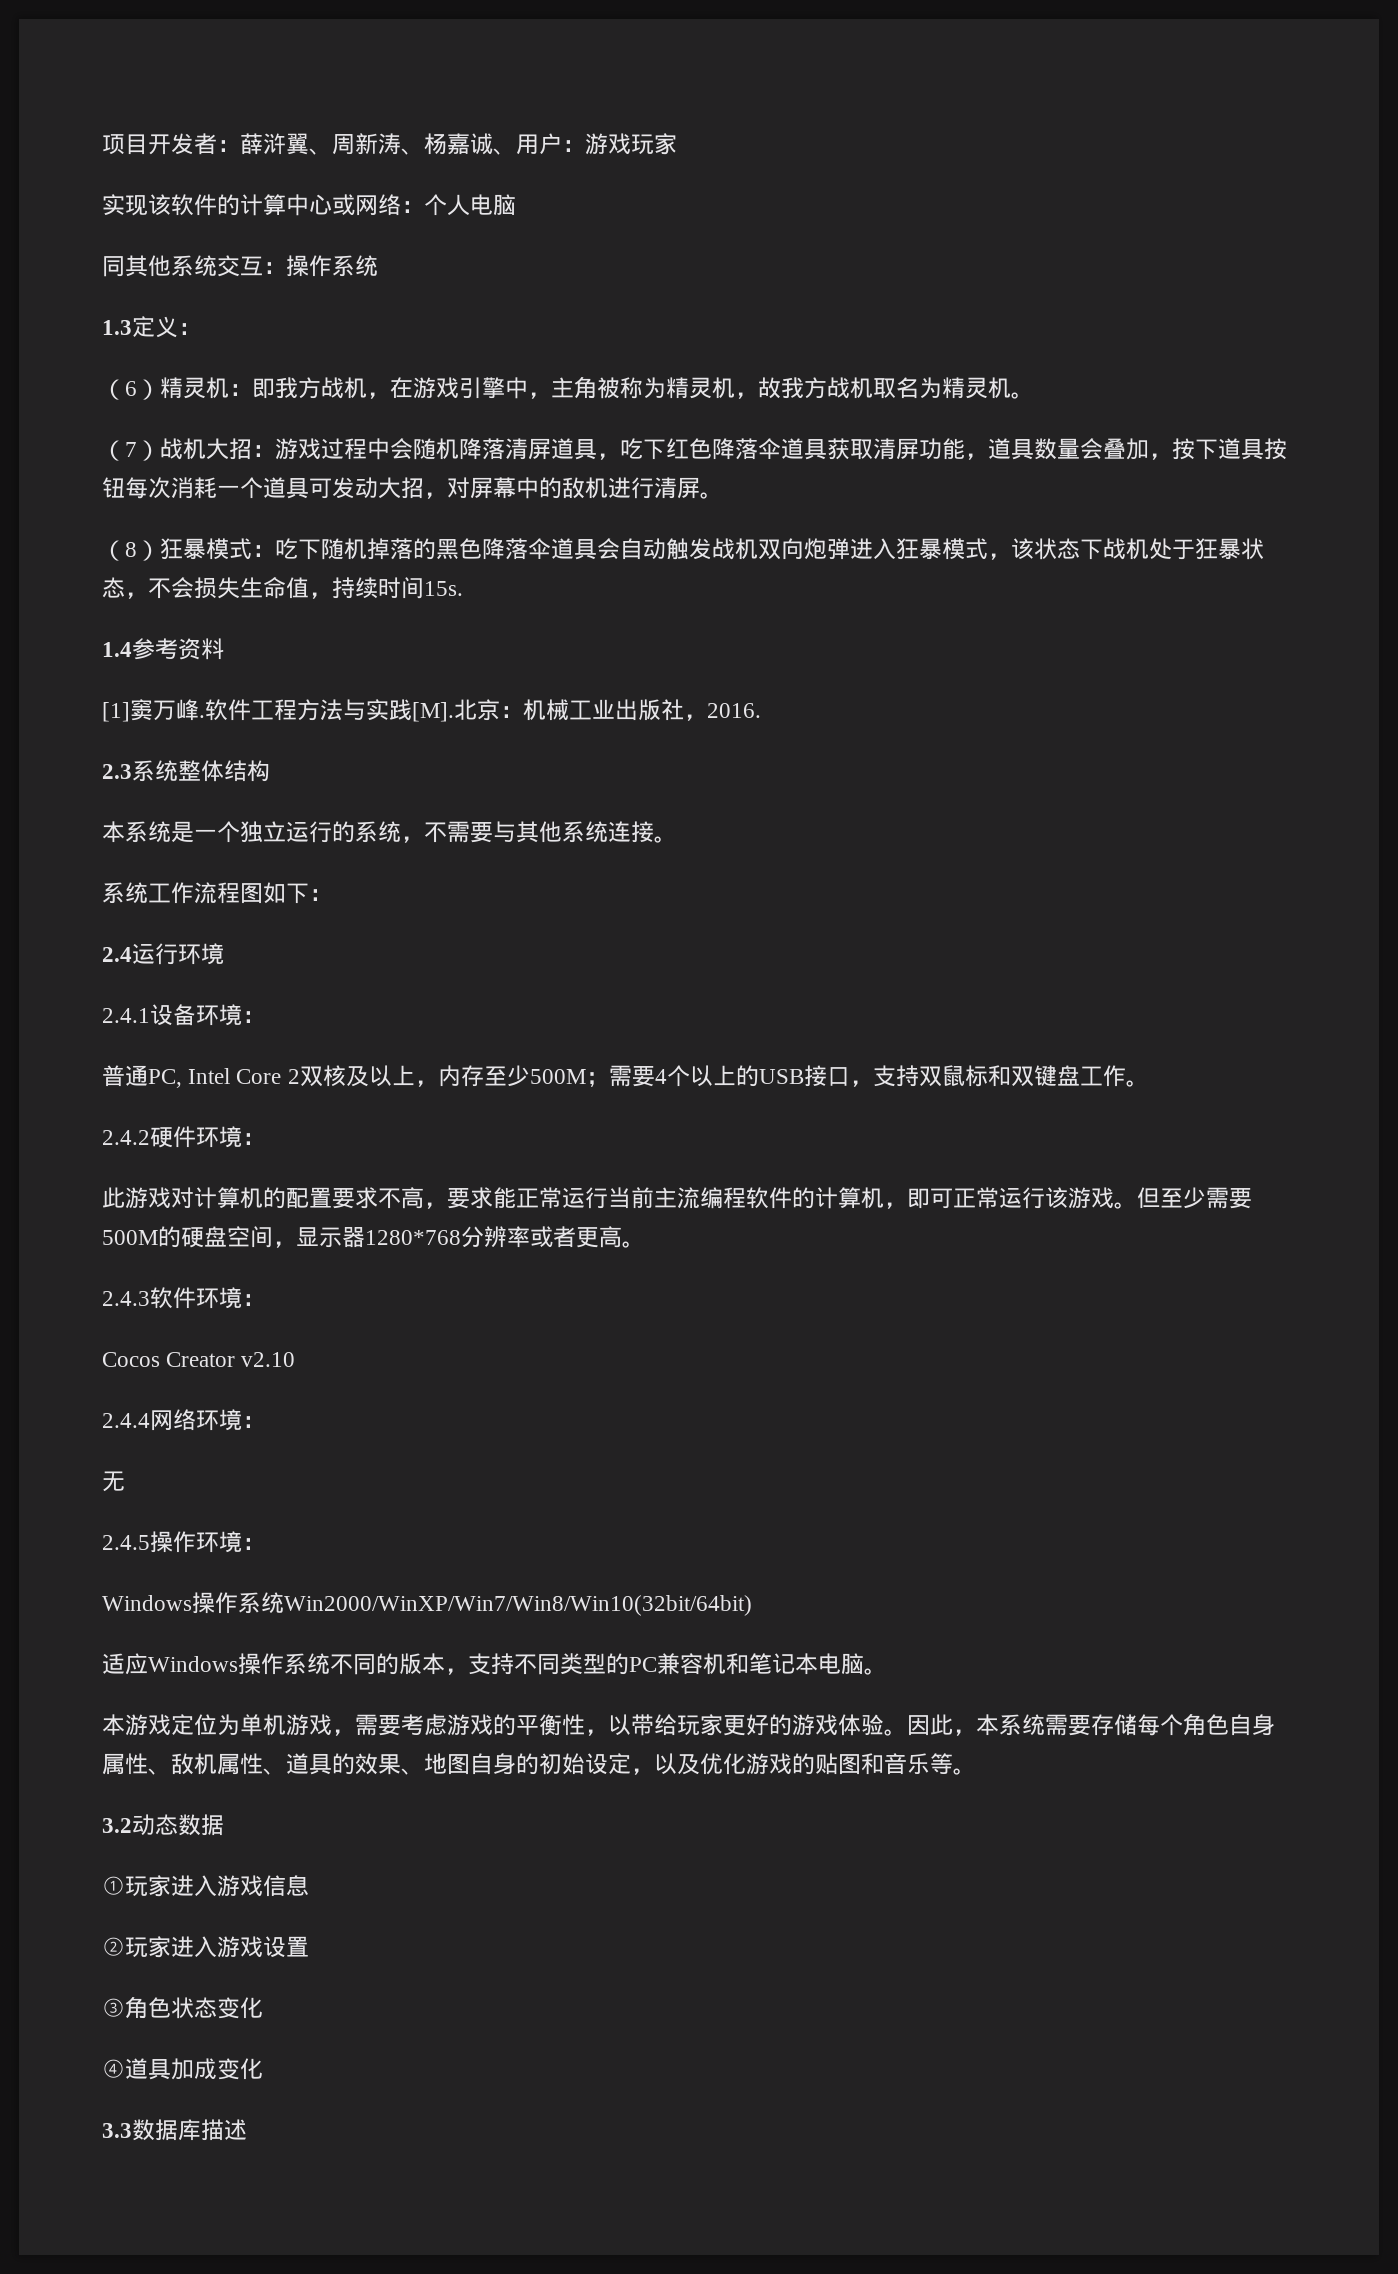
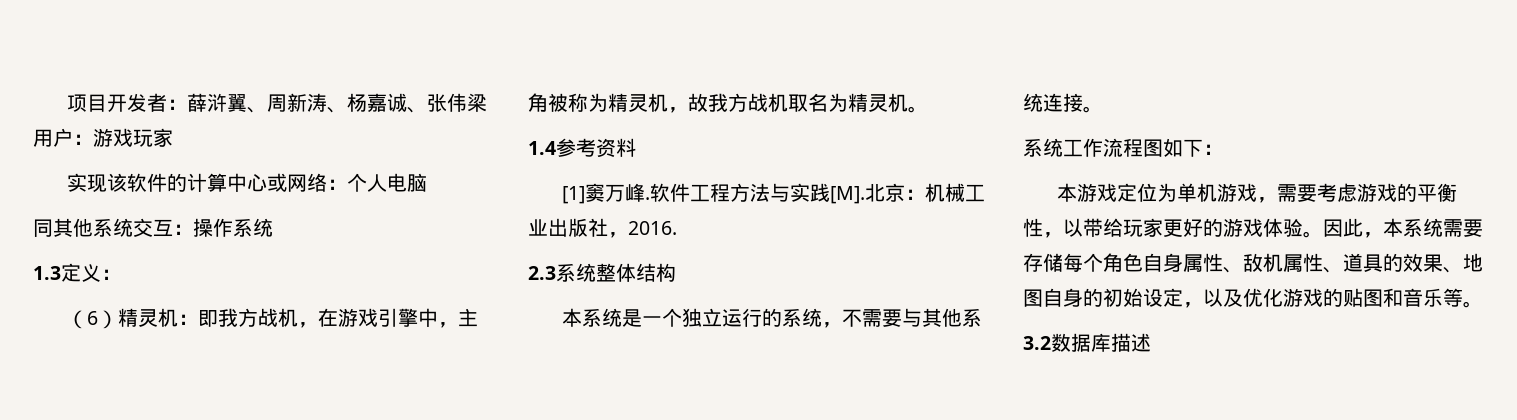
- 项目开发者：薛浒翼、周新涛、杨嘉诚、用户：游戏玩家
+ 项目开发者：薛浒翼、周新涛、杨嘉诚、张伟梁用户：游戏玩家
- （7）战机大招：游戏过程中会随机降落清屏道具，吃下红色降落伞道具获取清屏功能，道具数量会叠加，按下道具按钮每次消耗一个道具可发动大招，对屏幕中的敌机进行清屏。
- （8）狂暴模式：吃下随机掉落的黑色降落伞道具会自动触发战机双向炮弹进入狂暴模式，该状态下战机处于狂暴状态，不会损失生命值，持续时间15s.
- 2.4运行环境
- 2.4.1设备环境：
- 普通PC, Intel Core 2双核及以上，内存至少500M；需要4个以上的USB接口，支持双鼠标和双键盘工作。
- 2.4.2硬件环境：
- 此游戏对计算机的配置要求不高，要求能正常运行当前主流编程软件的计算机，即可正常运行该游戏。但至少需要500M的硬盘空间，显示器1280*768分辨率或者更高。
- 2.4.3软件环境：
- Cocos Creator v2.10
- 2.4.4网络环境：
- 无
- 2.4.5操作环境：
- Windows操作系统Win2000/WinXP/Win7/Win8/Win10(32bit/64bit)
- 适应Windows操作系统不同的版本，支持不同类型的PC兼容机和笔记本电脑。
- 3.2动态数据
- ①玩家进入游戏信息
- ②玩家进入游戏设置
- ③角色状态变化
- ④道具加成变化
- 3.3数据库描述
+ 3.2数据库描述

